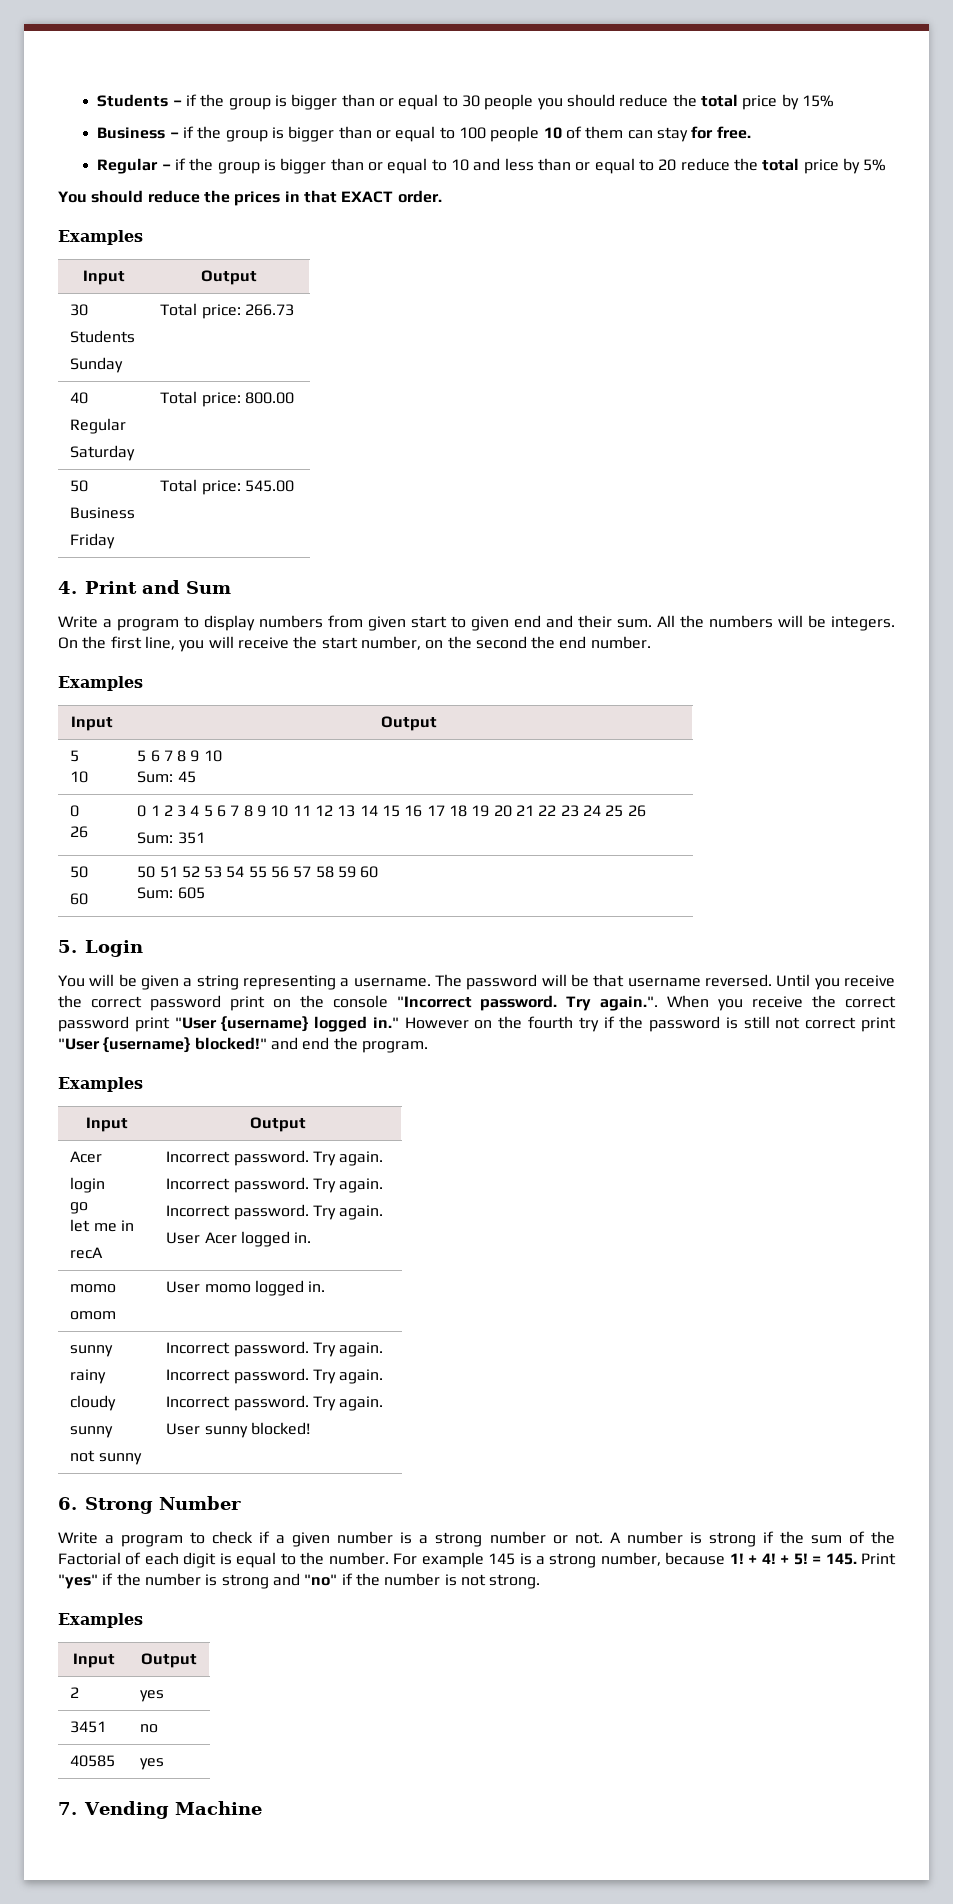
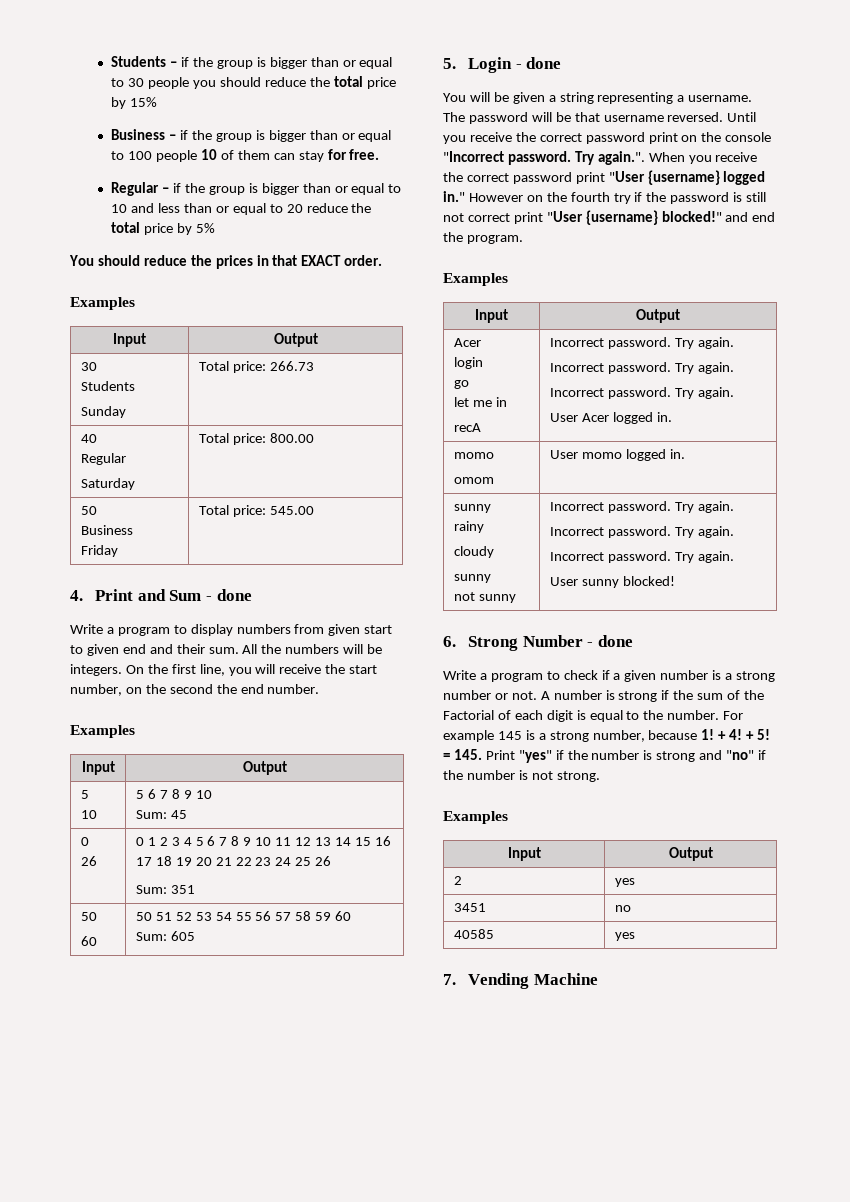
- 4. Print and Sum
+ 4. Print and Sum - done
- 5. Login
+ 5. Login - done
- 6. Strong Number
+ 6. Strong Number - done

